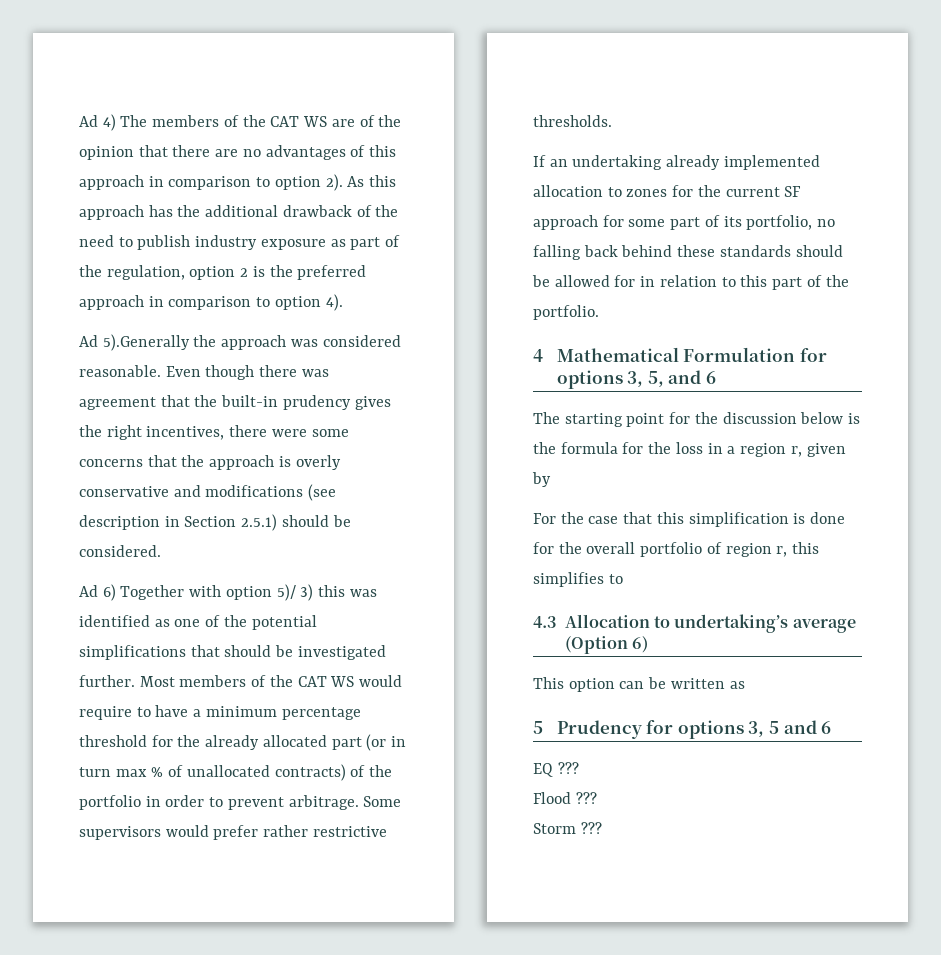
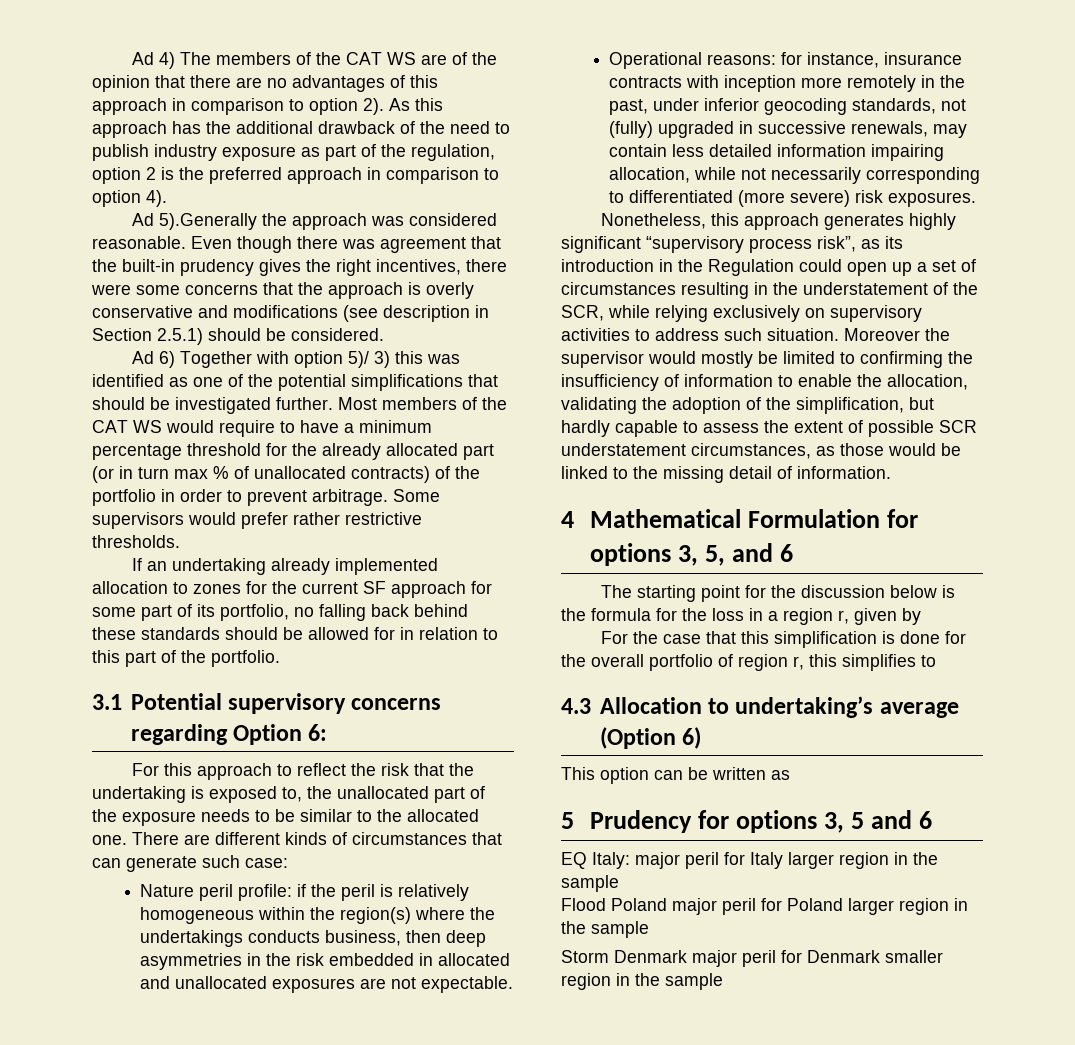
+ 3.1 Potential supervisory concerns regarding Option 6:
+ For this approach to reflect the risk that the undertaking is exposed to, the unallocated part of the exposure needs to be similar to the allocated one. There are different kinds of circumstances that can generate such case:
+ Nature peril profile: if the peril is relatively homogeneous within the region(s) where the undertakings conducts business, then deep asymmetries in the risk embedded in allocated and unallocated exposures are not expectable.
+ Operational reasons: for instance, insurance contracts with inception more remotely in the past, under inferior geocoding standards, not (fully) upgraded in successive renewals, may contain less detailed information impairing allocation, while not necessarily corresponding to differentiated (more severe) risk exposures.
+ Nonetheless, this approach generates highly significant “supervisory process risk”, as its introduction in the Regulation could open up a set of circumstances resulting in the understatement of the SCR, while relying exclusively on supervisory activities to address such situation. Moreover the supervisor would mostly be limited to confirming the insufficiency of information to enable the allocation, validating the adoption of the simplification, but hardly capable to assess the extent of possible SCR understatement circumstances, as those would be linked to the missing detail of information.
- EQ ???
- Flood ???
- Storm ???
+ EQ Italy: major peril for Italy larger region in the sample
+ Flood Poland major peril for Poland larger region in the sample
+ Storm Denmark major peril for Denmark smaller region in the sample

